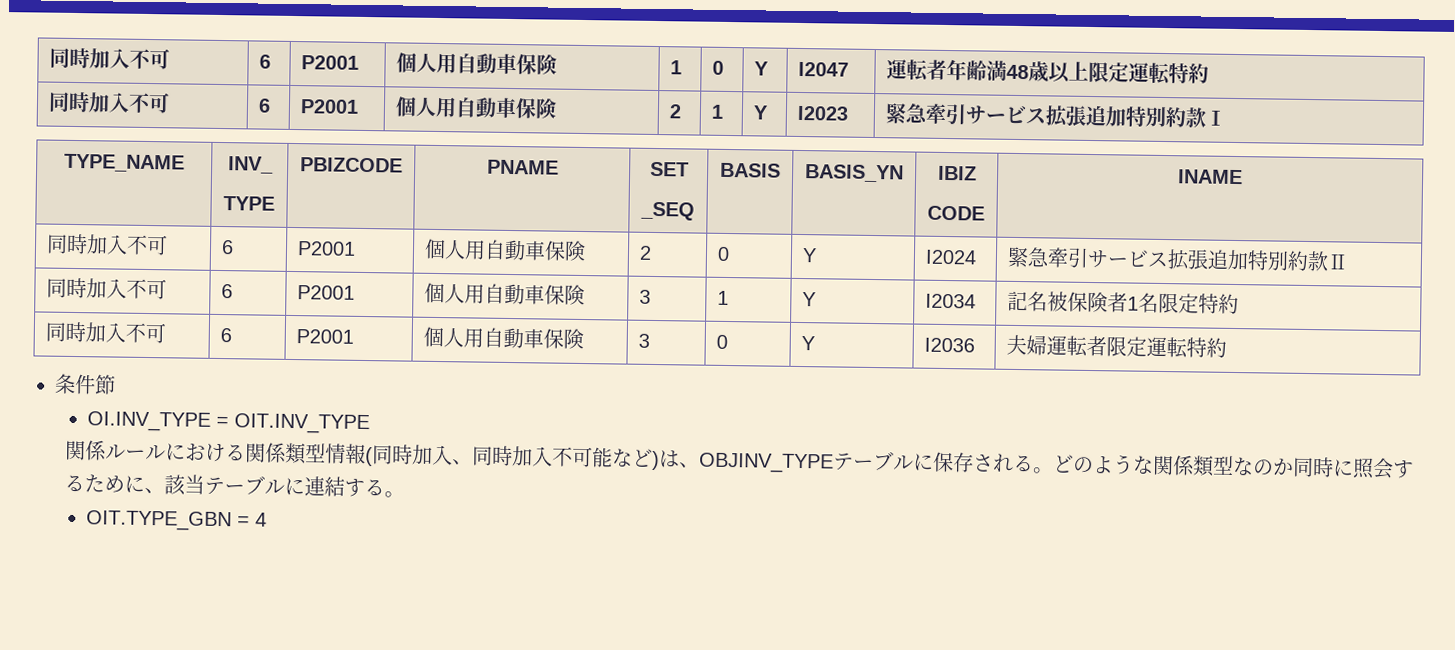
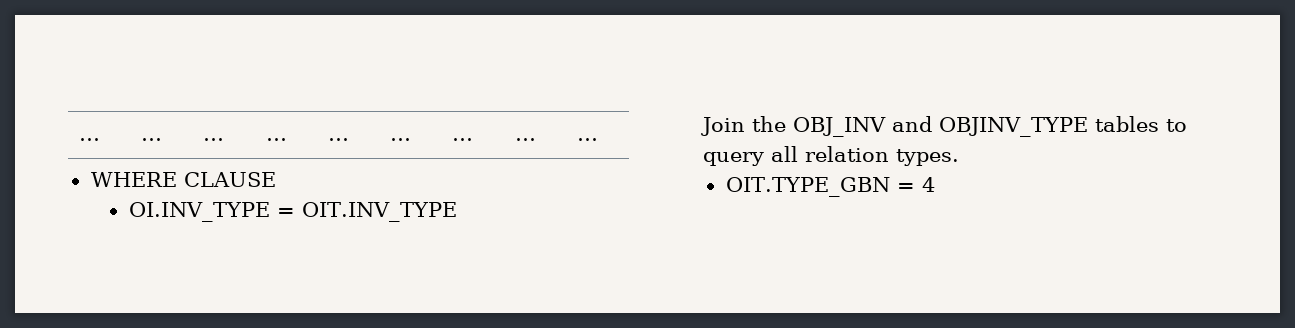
- 同時加入不可 | 6 | P2001 | 個人用自動車保険 | 1 | 0 | Y | I2047 | 運転者年齢満48歳以上限定運転特約
- 同時加入不可 | 6 | P2001 | 個人用自動車保険 | 2 | 1 | Y | I2023 | 緊急牽引サービス拡張追加特別約款Ⅰ
- TYPE_NAME | INV_
- TYPE | PBIZCODE | PNAME | SET
- _SEQ | BASIS | BASIS_YN | IBIZ
- CODE | INAME
- 同時加入不可 | 6 | P2001 | 個人用自動車保険 | 2 | 0 | Y | I2024 | 緊急牽引サービス拡張追加特別約款Ⅱ
- 同時加入不可 | 6 | P2001 | 個人用自動車保険 | 3 | 1 | Y | I2034 | 記名被保険者1名限定特約
- 同時加入不可 | 6 | P2001 | 個人用自動車保険 | 3 | 0 | Y | I2036 | 夫婦運転者限定運転特約
- 条件節
+ … | … | … | … | … | … | … | … | …
+ WHERE CLAUSE
  OI.INV_TYPE = OIT.INV_TYPE
- 関係ルールにおける関係類型情報(同時加入、同時加入不可能など)は、OBJINV_TYPEテーブルに保存される。どのような関係類型なのか同時に照会するために、該当テーブルに連結する。
+ Join the OBJ_INV and OBJINV_TYPE tables to query all relation types.

